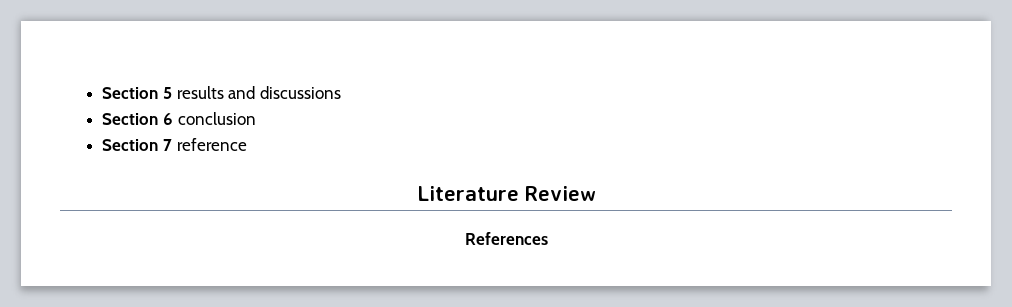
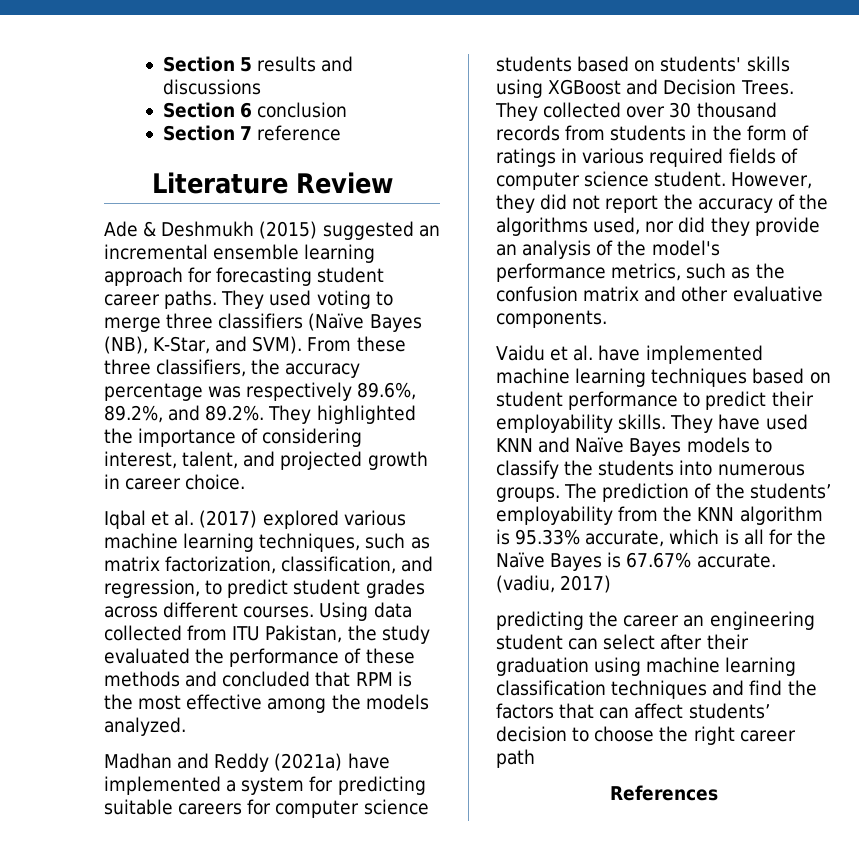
+ Ade & Deshmukh (2015) suggested an incremental ensemble learning approach for forecasting student career paths. They used voting to merge three classifiers (Naïve Bayes (NB), K-Star, and SVM). From these three classifiers, the accuracy percentage was respectively 89.6%, 89.2%, and 89.2%. They highlighted the importance of considering interest, talent, and projected growth in career choice.
+ Iqbal et al. (2017) explored various machine learning techniques, such as matrix factorization, classification, and regression, to predict student grades across different courses. Using data collected from ITU Pakistan, the study evaluated the performance of these methods and concluded that RPM is the most effective among the models analyzed.
+ Madhan and Reddy (2021a) have implemented a system for predicting suitable careers for computer science students based on students' skills using XGBoost and Decision Trees. They collected over 30 thousand records from students in the form of ratings in various required fields of computer science student. However, they did not report the accuracy of the algorithms used, nor did they provide an analysis of the model's performance metrics, such as the confusion matrix and other evaluative components.
+ Vaidu et al. have implemented machine learning techniques based on student performance to predict their employability skills. They have used KNN and Naïve Bayes models to classify the students into numerous groups. The prediction of the students’ employability from the KNN algorithm is 95.33% accurate, which is all for the Naïve Bayes is 67.67% accurate. (vadiu, 2017)
+ predicting the career an engineering student can select after their graduation using machine learning classification techniques and find the factors that can affect students’ decision to choose the right career path

